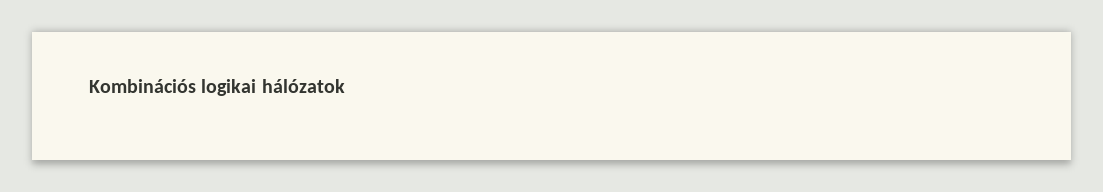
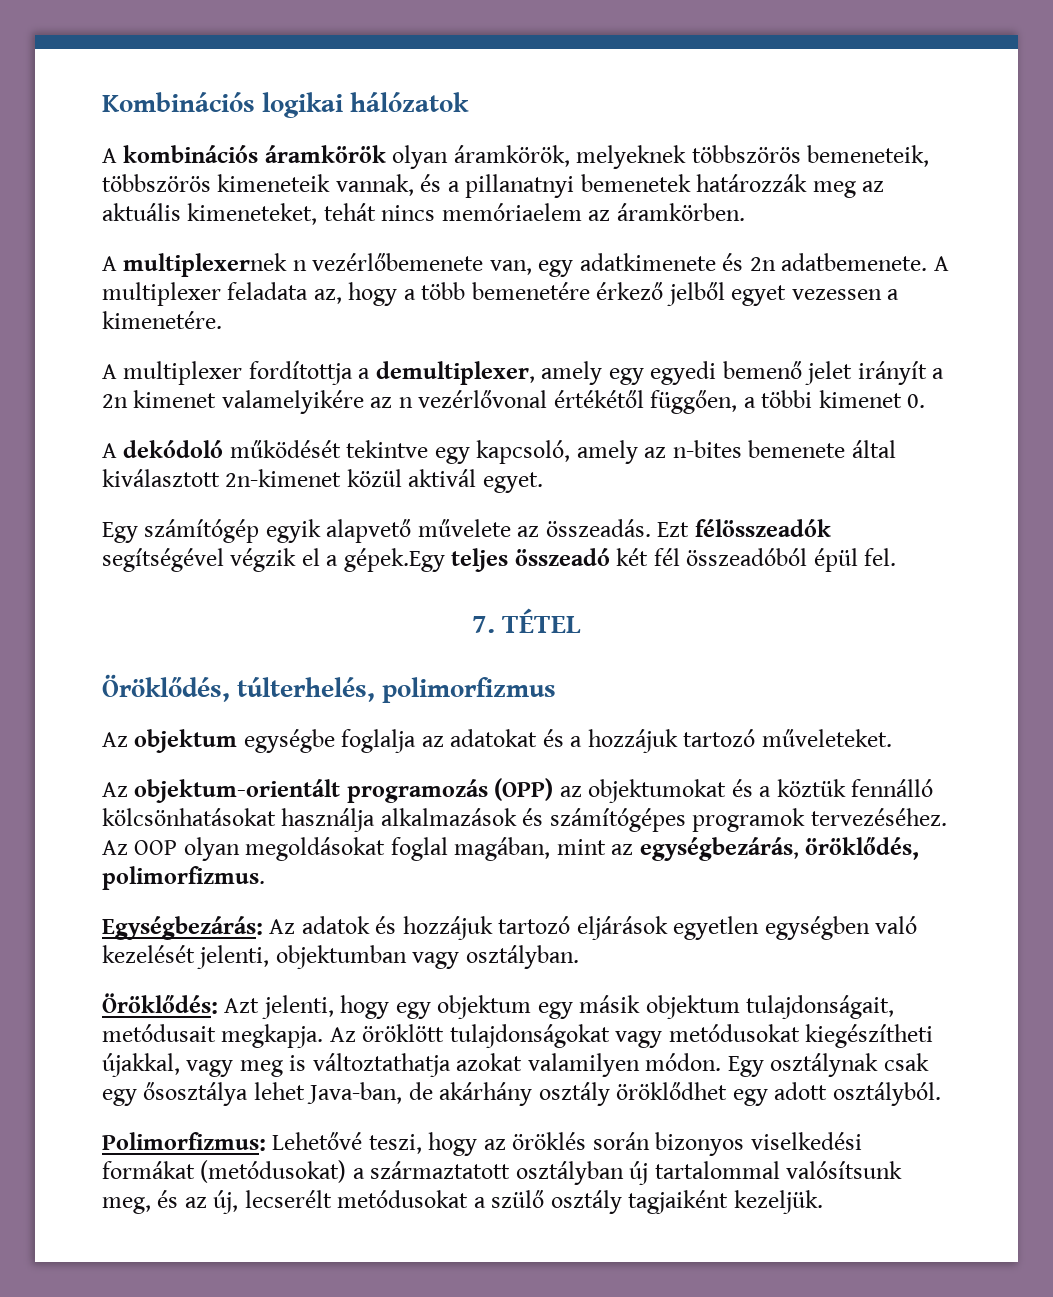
+ A kombinációs áramkörök olyan áramkörök, melyeknek többszörös bemeneteik, többszörös kimeneteik vannak, és a pillanatnyi bemenetek határozzák meg az aktuális kimeneteket, tehát nincs memóriaelem az áramkörben.
+ A multiplexernek n vezérlőbemenete van, egy adatkimenete és 2n adatbemenete. A multiplexer feladata az, hogy a több bemenetére érkező jelből egyet vezessen a kimenetére.
+ A multiplexer fordítottja a demultiplexer, amely egy egyedi bemenő jelet irányít a 2n kimenet valamelyikére az n vezérlővonal értékétől függően, a többi kimenet 0.
+ A dekódoló működését tekintve egy kapcsoló, amely az n-bites bemenete által kiválasztott 2n-kimenet közül aktivál egyet.
+ Egy számítógép egyik alapvető művelete az összeadás. Ezt félösszeadók segítségével végzik el a gépek.Egy teljes összeadó két fél összeadóból épül fel.
+ 7. TÉTEL
+ Öröklődés, túlterhelés, polimorfizmus
+ Az objektum egységbe foglalja az adatokat és a hozzájuk tartozó műveleteket.
+ Az objektum-orientált programozás (OPP) az objektumokat és a köztük fennálló kölcsönhatásokat használja alkalmazások és számítógépes programok tervezéséhez. Az OOP olyan megoldásokat foglal magában, mint az egységbezárás, öröklődés, polimorfizmus.
+ Egységbezárás: Az adatok és hozzájuk tartozó eljárások egyetlen egységben való kezelését jelenti, objektumban vagy osztályban.
+ Öröklődés: Azt jelenti, hogy egy objektum egy másik objektum tulajdonságait, metódusait megkapja. Az öröklött tulajdonságokat vagy metódusokat kiegészítheti újakkal, vagy meg is változtathatja azokat valamilyen módon. Egy osztálynak csak egy ősosztálya lehet Java-ban, de akárhány osztály öröklődhet egy adott osztályból.
+ Polimorfizmus: Lehetővé teszi, hogy az öröklés során bizonyos viselkedési formákat (metódusokat) a származtatott osztályban új tartalommal valósítsunk meg, és az új, lecserélt metódusokat a szülő osztály tagjaiként kezeljük.

